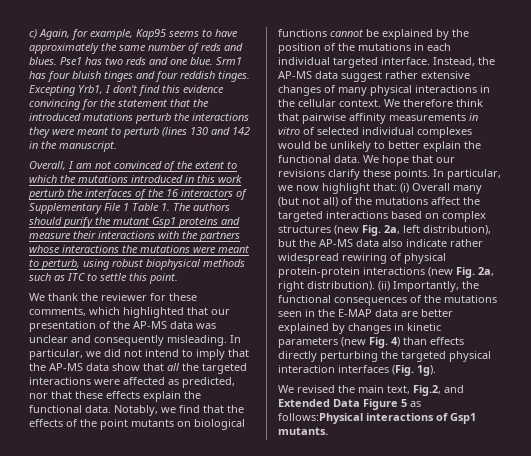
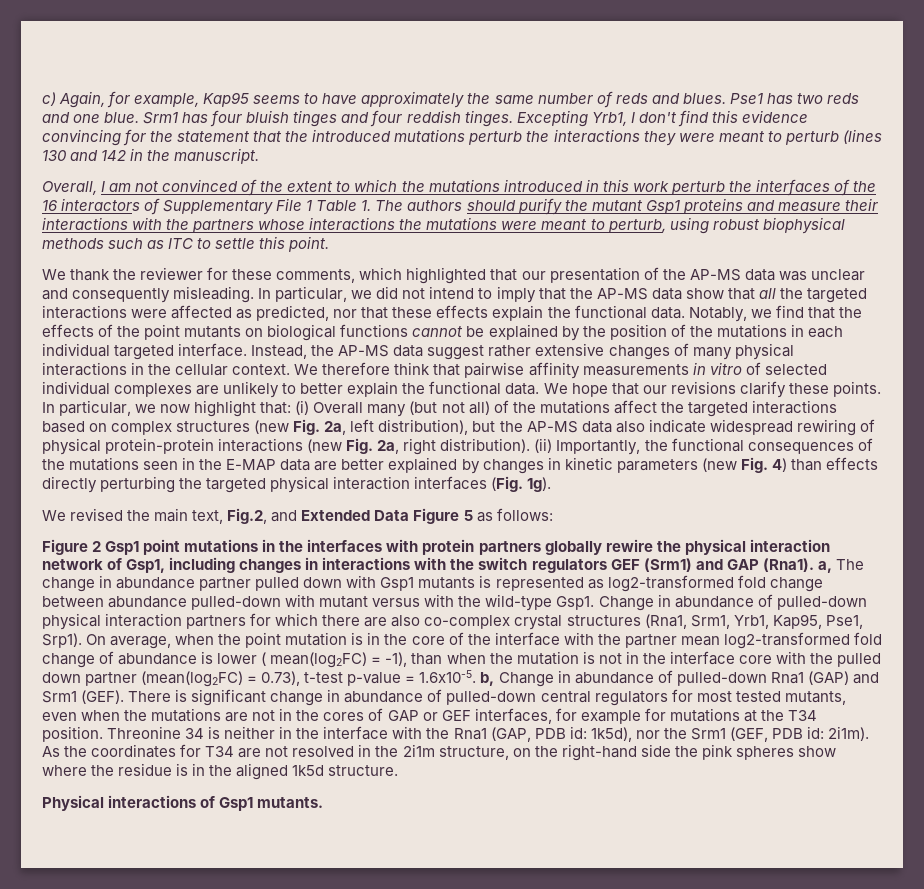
- We therefore think that pairwise affinity measurements in vitro of selected individual complexes would be unlikely to better explain the functional data.
+ We therefore think that pairwise affinity measurements in vitro of selected individual complexes are unlikely to better explain the functional data.
- In particular, we now highlight that: (i) Overall many (but not all) of the mutations affect the targeted interactions based on complex structures (new Fig. 2a, left distribution), but the AP-MS data also indicate rather widespread rewiring of physical protein-protein interactions (new Fig. 2a, right distribution).
+ In particular, we now highlight that: (i) Overall many (but not all) of the mutations affect the targeted interactions based on complex structures (new Fig. 2a, left distribution), but the AP-MS data also indicate widespread rewiring of physical protein-protein interactions (new Fig. 2a, right distribution).
- We revised the main text, Fig.2, and Extended Data Figure 5 as follows:Physical interactions of Gsp1 mutants.
+ We revised the main text, Fig.2, and Extended Data Figure 5 as follows:
+ Figure 2 Gsp1 point mutations in the interfaces with protein partners globally rewire the physical interaction network of Gsp1, including changes in interactions with the switch regulators GEF (Srm1) and GAP (Rna1). a, The change in abundance partner pulled down with Gsp1 mutants is represented as log2-transformed fold change between abundance pulled-down with mutant versus with the wild-type Gsp1. Change in abundance of pulled-down physical interaction partners for which there are also co-complex crystal structures (Rna1, Srm1, Yrb1, Kap95, Pse1, Srp1). On average, when the point mutation is in the core of the interface with the partner mean log2-transformed fold change of abundance is lower ( mean(log2FC) = -1), than when the mutation is not in the interface core with the pulled down partner (mean(log2FC) = 0.73), t-test p-value = 1.6x10-5. b, Change in abundance of pulled-down Rna1 (GAP) and Srm1 (GEF). There is significant change in abundance of pulled-down central regulators for most tested mutants, even when the mutations are not in the cores of GAP or GEF interfaces, for example for mutations at the T34 position. Threonine 34 is neither in the interface with the Rna1 (GAP, PDB id: 1k5d), nor the Srm1 (GEF, PDB id: 2i1m). As the coordinates for T34 are not resolved in the 2i1m structure, on the right-hand side the pink spheres show where the residue is in the aligned 1k5d structure.
+ Physical interactions of Gsp1 mutants.

